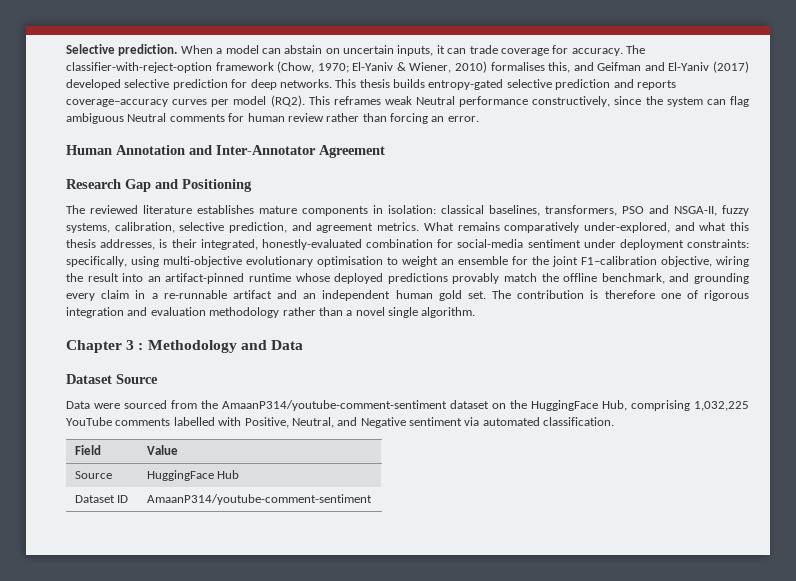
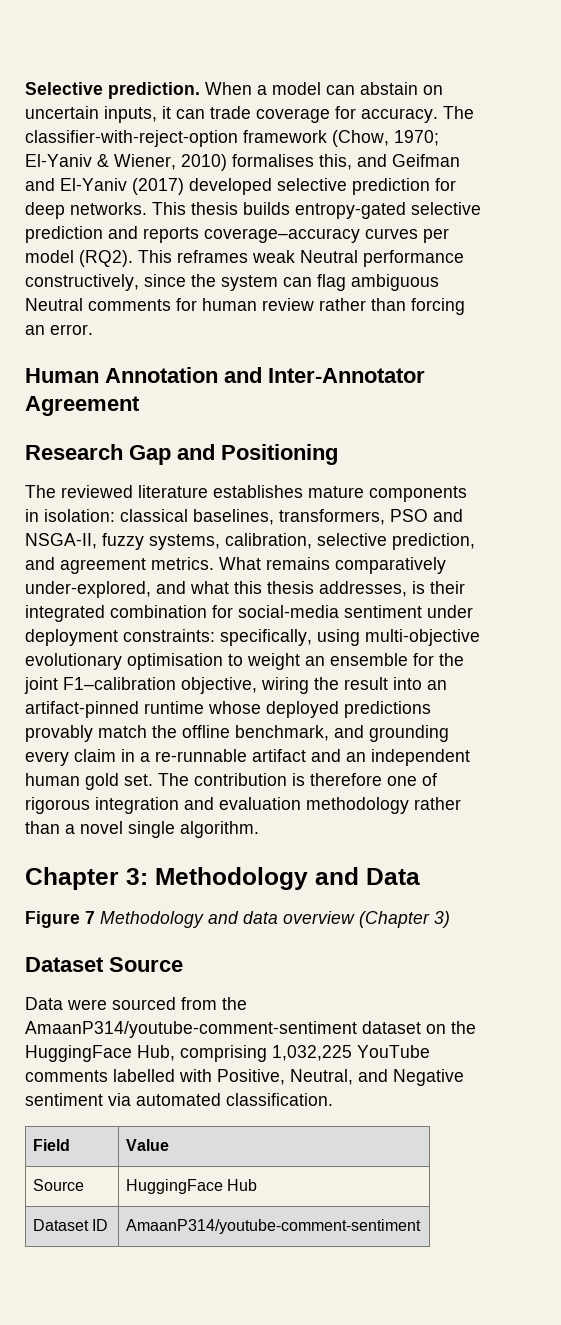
- What remains comparatively under-explored, and what this thesis addresses, is their integrated, honestly-evaluated combination for social-media sentiment under deployment constraints:
+ What remains comparatively under-explored, and what this thesis addresses, is their integrated combination for social-media sentiment under deployment constraints:
- Chapter 3 : Methodology and Data
+ Chapter 3: Methodology and Data
+ Figure 7 Methodology and data overview (Chapter 3)

